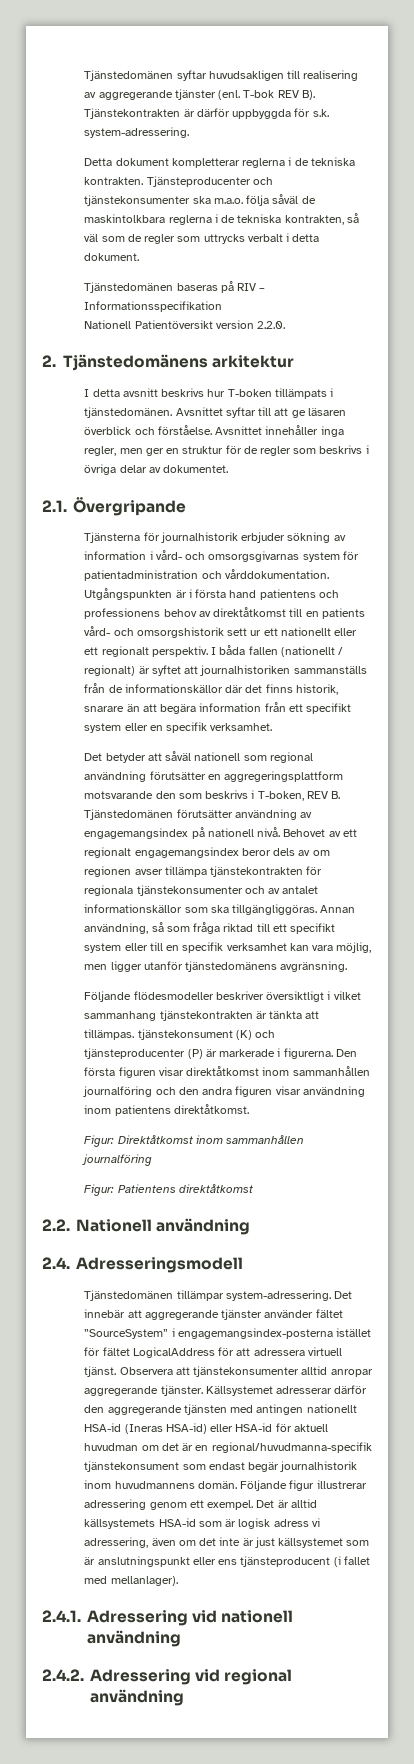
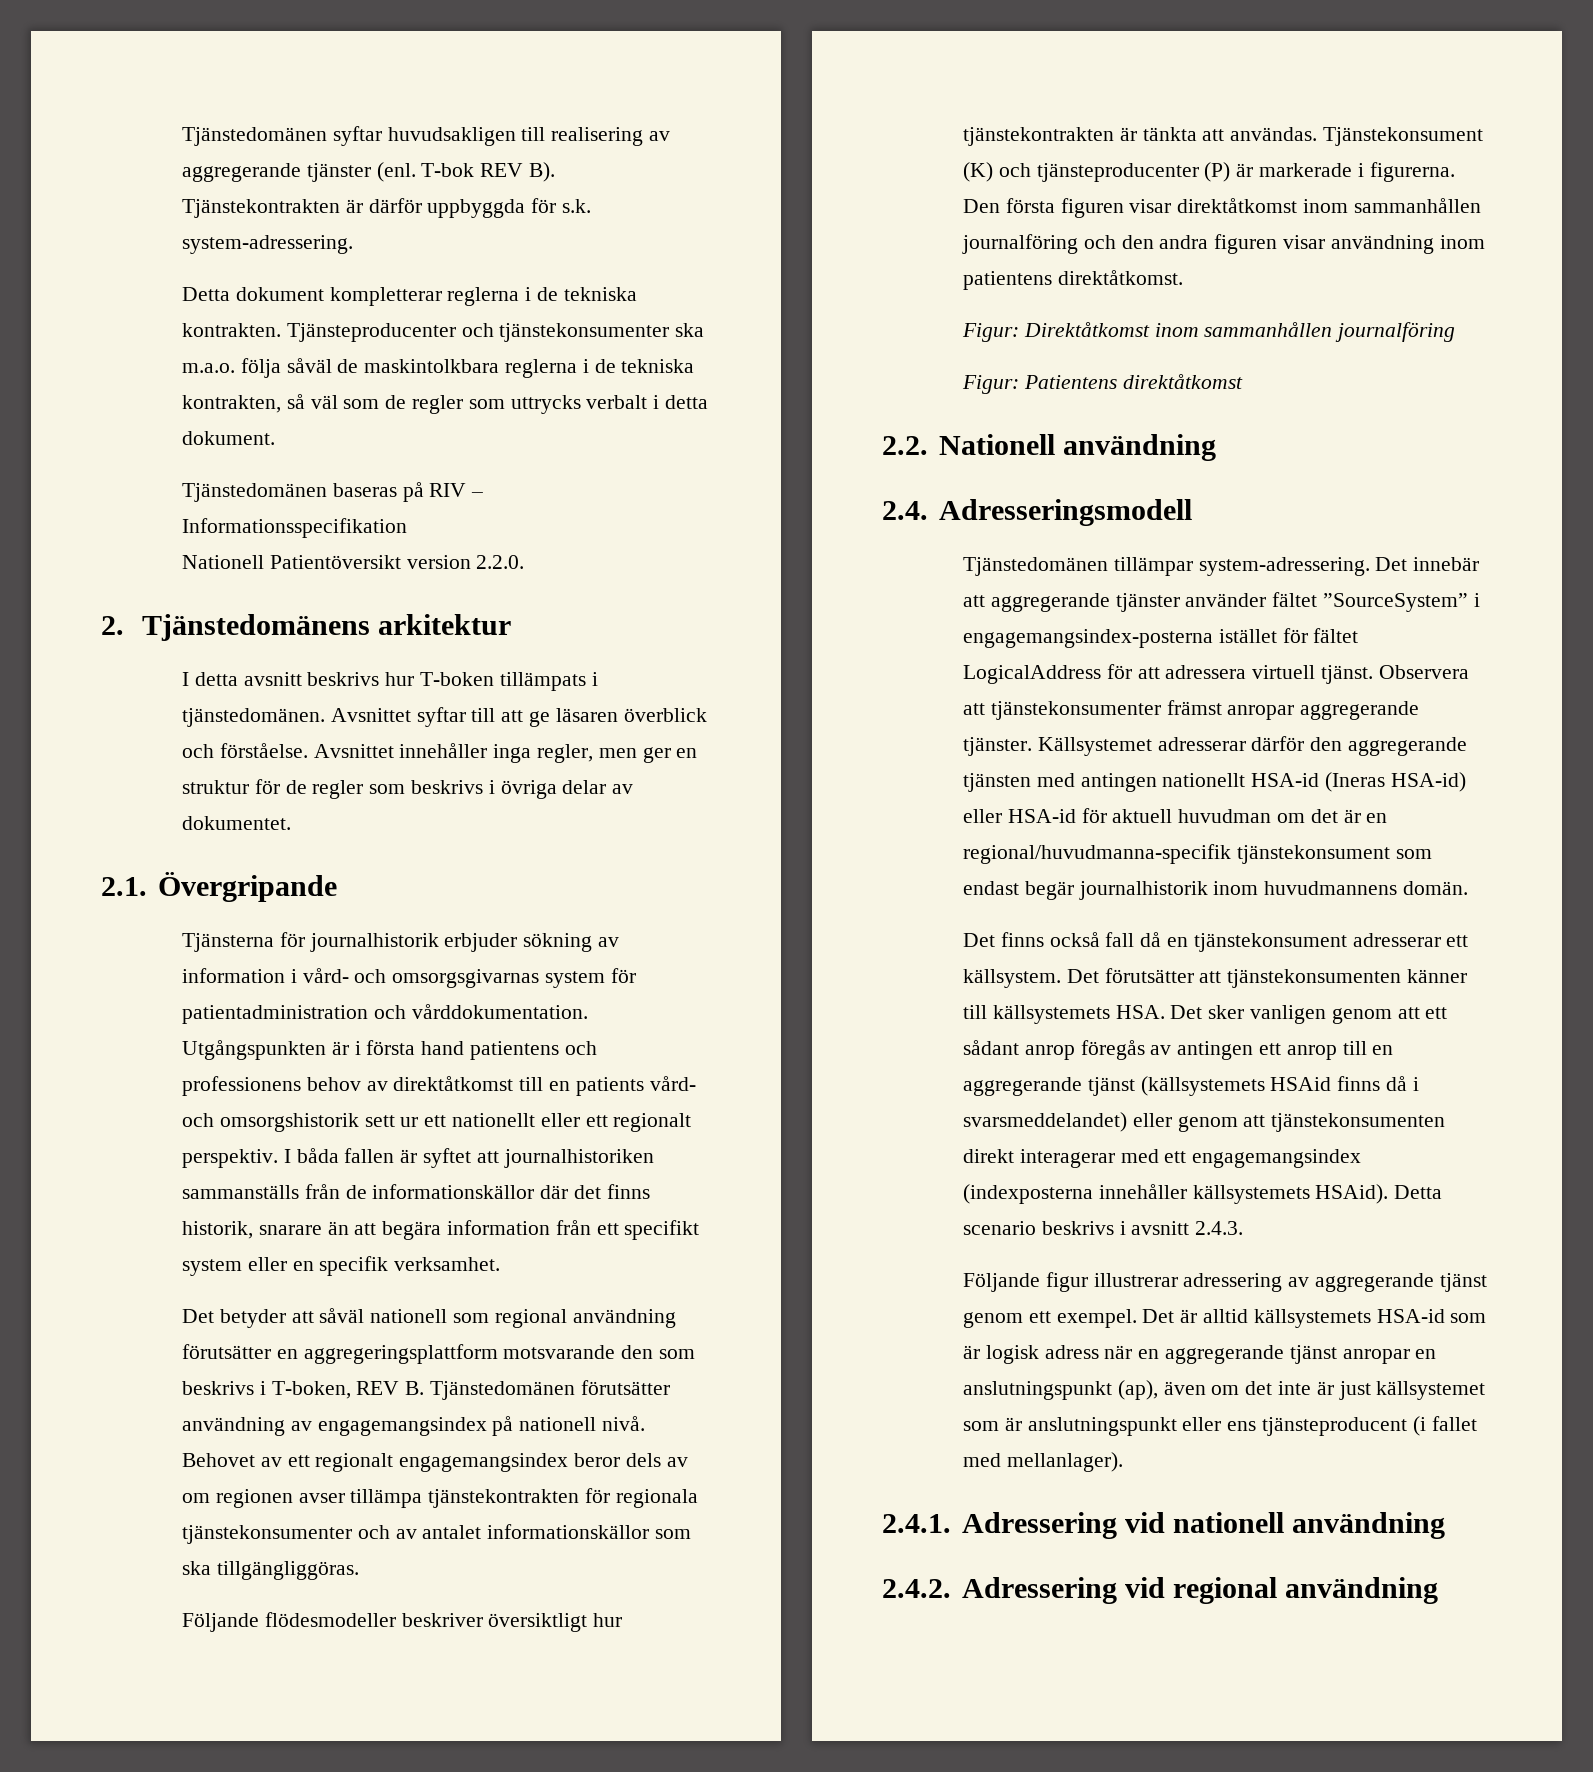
- I båda fallen (nationellt / regionalt) är syftet att journalhistoriken sammanställs från de informationskällor där det finns historik, snarare än att begära information från ett specifikt system eller en specifik verksamhet.
+ I båda fallen är syftet att journalhistoriken sammanställs från de informationskällor där det finns historik, snarare än att begära information från ett specifikt system eller en specifik verksamhet.
- Annan användning, så som fråga riktad till ett specifikt system eller till en specifik verksamhet kan vara möjlig, men ligger utanför tjänstedomänens avgränsning.
- Följande flödesmodeller beskriver översiktligt i vilket sammanhang tjänstekontrakten är tänkta att tillämpas. tjänstekonsument (K) och tjänsteproducenter (P) är markerade i figurerna.
+ Följande flödesmodeller beskriver översiktligt hur tjänstekontrakten är tänkta att användas. Tjänstekonsument (K) och tjänsteproducenter (P) är markerade i figurerna.
- Observera att tjänstekonsumenter alltid anropar aggregerande tjänster.
+ Observera att tjänstekonsumenter främst anropar aggregerande tjänster.
- Källsystemet adresserar därför den aggregerande tjänsten med antingen nationellt HSA-id (Ineras HSA-id) eller HSA-id för aktuell huvudman om det är en regional/huvudmanna-specifik tjänstekonsument som endast begär journalhistorik inom huvudmannens domän. Följande figur illustrerar adressering genom ett exempel.
+ Källsystemet adresserar därför den aggregerande tjänsten med antingen nationellt HSA-id (Ineras HSA-id) eller HSA-id för aktuell huvudman om det är en regional/huvudmanna-specifik tjänstekonsument som endast begär journalhistorik inom huvudmannens domän.
+ Det finns också fall då en tjänstekonsument adresserar ett källsystem. Det förutsätter att tjänstekonsumenten känner till källsystemets HSA. Det sker vanligen genom att ett sådant anrop föregås av antingen ett anrop till en aggregerande tjänst (källsystemets HSAid finns då i svarsmeddelandet) eller genom att tjänstekonsumenten direkt interagerar med ett engagemangsindex (indexposterna innehåller källsystemets HSAid). Detta scenario beskrivs i avsnitt 2.4.3.
+ Följande figur illustrerar adressering av aggregerande tjänst genom ett exempel.
- Det är alltid källsystemets HSA-id som är logisk adress vi adressering, även om det inte är just källsystemet som är anslutningspunkt eller ens tjänsteproducent (i fallet med mellanlager).
+ Det är alltid källsystemets HSA-id som är logisk adress när en aggregerande tjänst anropar en anslutningspunkt (ap), även om det inte är just källsystemet som är anslutningspunkt eller ens tjänsteproducent (i fallet med mellanlager).

